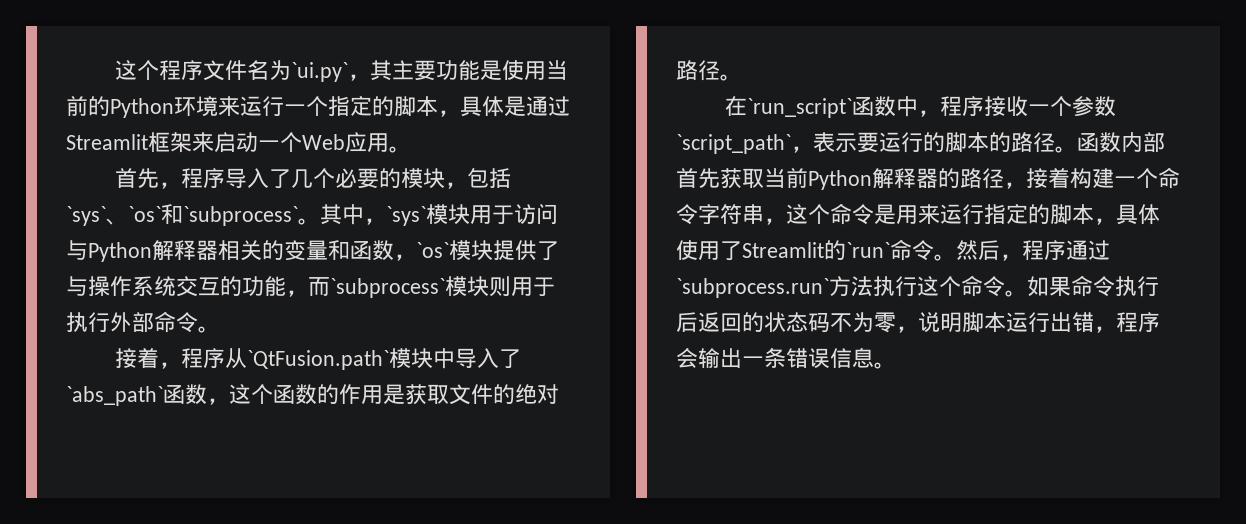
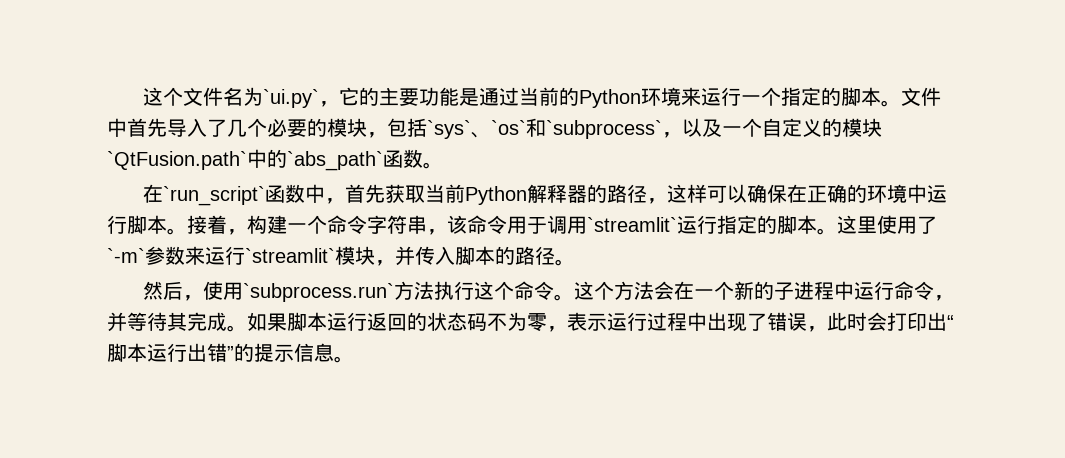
- 这个程序文件名为`ui.py`，其主要功能是使用当前的Python环境来运行一个指定的脚本，具体是通过Streamlit框架来启动一个Web应用。
- 首先，程序导入了几个必要的模块，包括`sys`、`os`和`subprocess`。其中，`sys`模块用于访问与Python解释器相关的变量和函数，`os`模块提供了与操作系统交互的功能，而`subprocess`模块则用于执行外部命令。
- 接着，程序从`QtFusion.path`模块中导入了`abs_path`函数，这个函数的作用是获取文件的绝对路径。
- 在`run_script`函数中，程序接收一个参数`script_path`，表示要运行的脚本的路径。函数内部首先获取当前Python解释器的路径，接着构建一个命令字符串，这个命令是用来运行指定的脚本，具体使用了Streamlit的`run`命令。然后，程序通过`subprocess.run`方法执行这个命令。
+ 这个文件名为`ui.py`，它的主要功能是通过当前的Python环境来运行一个指定的脚本。文件中首先导入了几个必要的模块，包括`sys`、`os`和`subprocess`，以及一个自定义的模块`QtFusion.path`中的`abs_path`函数。
+ 在`run_script`函数中，首先获取当前Python解释器的路径，这样可以确保在正确的环境中运行脚本。接着，构建一个命令字符串，该命令用于调用`streamlit`运行指定的脚本。这里使用了`-m`参数来运行`streamlit`模块，并传入脚本的路径。
+ 然后，使用`subprocess.run`方法执行这个命令。
- 如果命令执行后返回的状态码不为零，说明脚本运行出错，程序会输出一条错误信息。
+ 这个方法会在一个新的子进程中运行命令，并等待其完成。如果脚本运行返回的状态码不为零，表示运行过程中出现了错误，此时会打印出“脚本运行出错”的提示信息。

